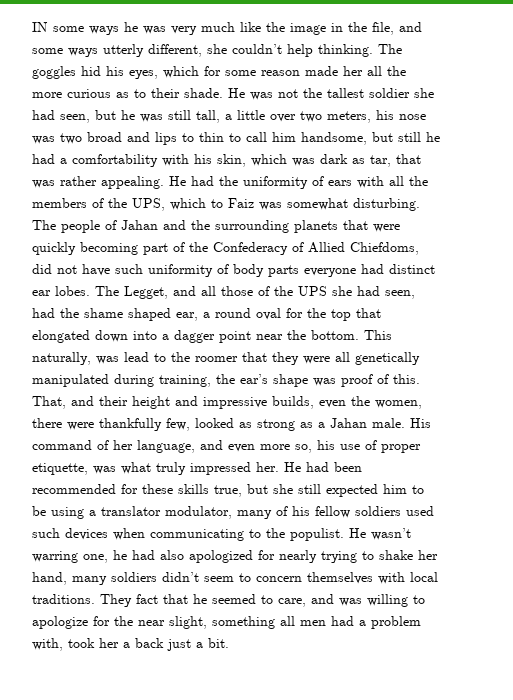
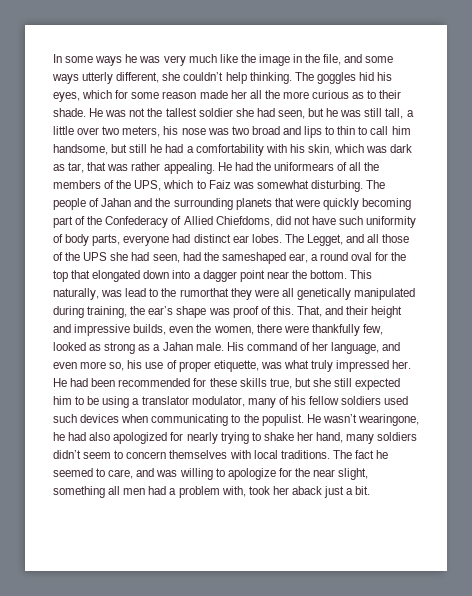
- IN some ways he was very much like the image in the file, and some ways utterly different, she couldn’t help thinking.
+ In some ways he was very much like the image in the file, and some ways utterly different, she couldn’t help thinking.
- He had the uniformity of ears with all the members of the UPS, which to Faiz was somewhat disturbing.
+ He had the uniformears of all the members of the UPS, which to Faiz was somewhat disturbing.
- The people of Jahan and the surrounding planets that were quickly becoming part of the Confederacy of Allied Chiefdoms, did not have such uniformity of body parts everyone had distinct ear lobes.
+ The people of Jahan and the surrounding planets that were quickly becoming part of the Confederacy of Allied Chiefdoms, did not have such uniformity of body parts, everyone had distinct ear lobes.
- The Legget, and all those of the UPS she had seen, had the shame shaped ear, a round oval for the top that elongated down into a dagger point near the bottom.
+ The Legget, and all those of the UPS she had seen, had the sameshaped ear, a round oval for the top that elongated down into a dagger point near the bottom.
- This naturally, was lead to the roomer that they were all genetically manipulated during training, the ear’s shape was proof of this.
+ This naturally, was lead to the rumorthat they were all genetically manipulated during training, the ear’s shape was proof of this.
- He wasn’t warring one, he had also apologized for nearly trying to shake her hand, many soldiers didn’t seem to concern themselves with local traditions.
+ He wasn’t wearingone, he had also apologized for nearly trying to shake her hand, many soldiers didn’t seem to concern themselves with local traditions.
- They fact that he seemed to care, and was willing to apologize for the near slight, something all men had a problem with, took her a back just a bit.
+ The fact he seemed to care, and was willing to apologize for the near slight, something all men had a problem with, took her aback just a bit.

